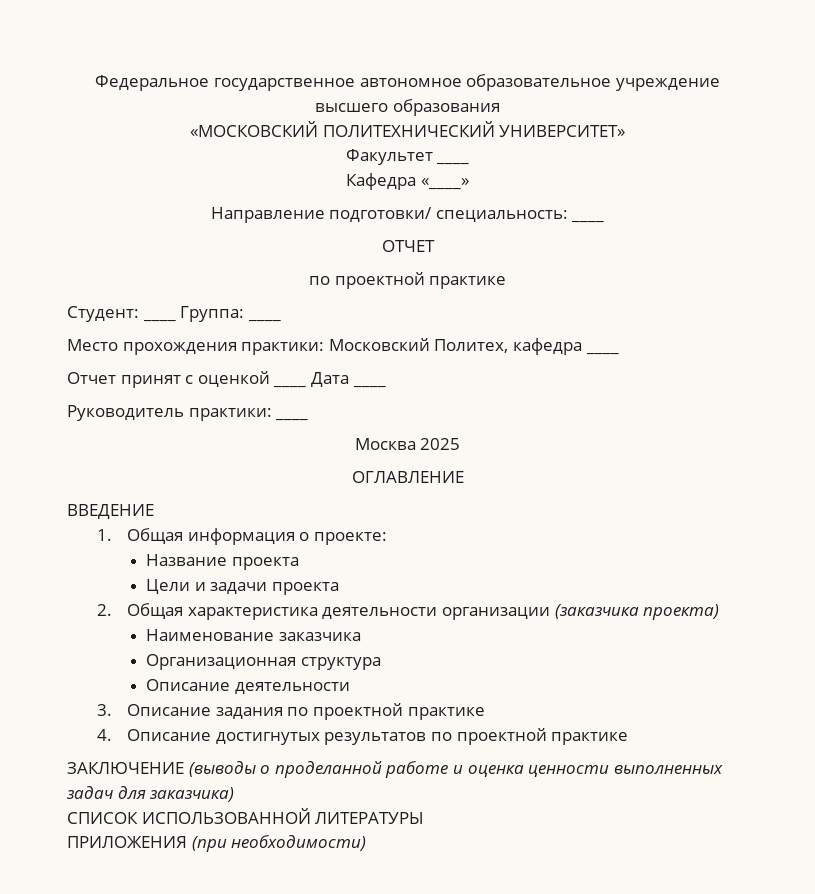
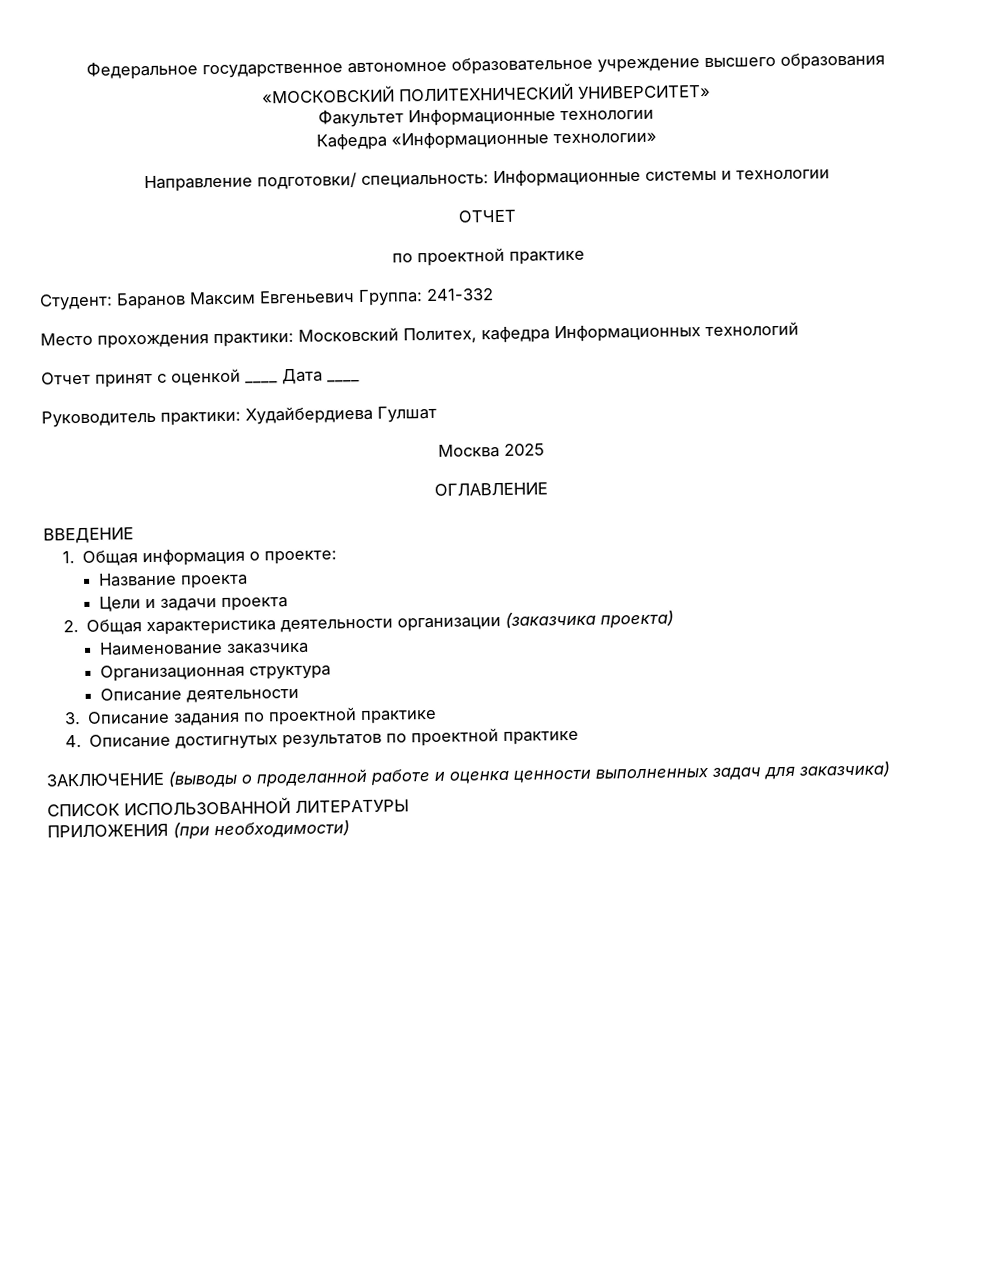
- Факультет ____
+ Факультет Информационные технологии
- Кафедра «____»
+ Кафедра «Информационные технологии»
- Направление подготовки/ специальность: ____
+ Направление подготовки/ специальность: Информационные системы и технологии
- Студент: ____ Группа: ____
+ Студент: Баранов Максим Евгеньевич Группа: 241-332
- Место прохождения практики: Московский Политех, кафедра ____
+ Место прохождения практики: Московский Политех, кафедра Информационных технологий
- Руководитель практики: ____
+ Руководитель практики: Худайбердиева Гулшат

